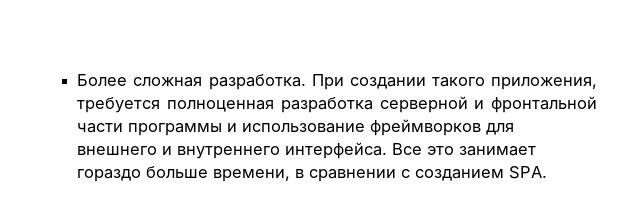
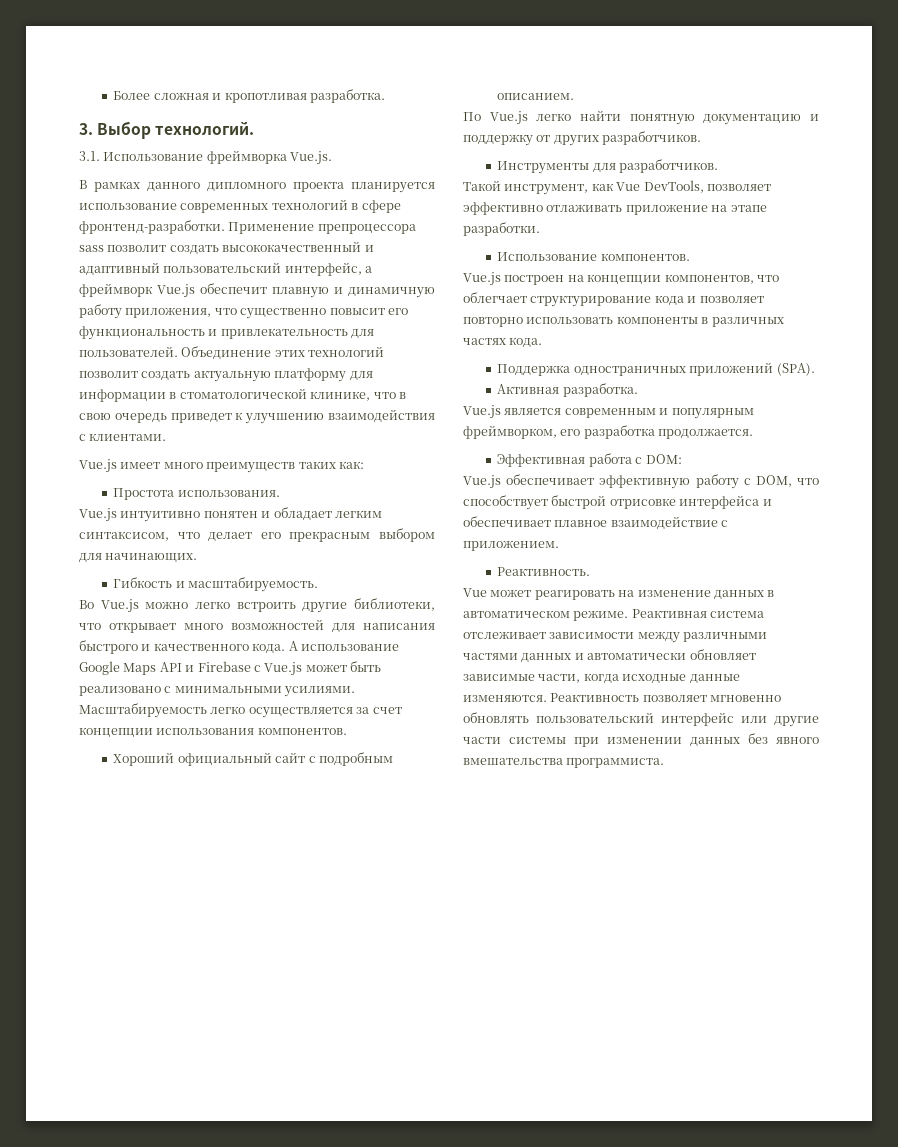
- Более сложная разработка. При создании такого приложения, требуется полноценная разработка серверной и фронтальной части программы и использование фреймворков для внешнего и внутреннего интерфейса. Все это занимает гораздо больше времени, в сравнении с созданием SPA.
+ Более сложная и кропотливая разработка.
+ 3. Выбор технологий.
+ 3.1. Использование фреймворка Vue.js.
+ В рамках данного дипломного проекта планируется использование современных технологий в сфере фронтенд-разработки. Применение препроцессора sass позволит создать высококачественный и адаптивный пользовательский интерфейс, а фреймворк Vue.js обеспечит плавную и динамичную работу приложения, что существенно повысит его функциональность и привлекательность для пользователей. Объединение этих технологий позволит создать актуальную платформу для информации в стоматологической клинике, что в свою очередь приведет к улучшению взаимодействия с клиентами.
+ Vue.js имеет много преимуществ таких как:
+ Простота использования.
+ Vue.js интуитивно понятен и обладает легким синтаксисом, что делает его прекрасным выбором для начинающих.
+ Гибкость и масштабируемость.
+ Во Vue.js можно легко встроить другие библиотеки, что открывает много возможностей для написания быстрого и качественного кода. А использование Google Maps API и Firebase с Vue.js может быть реализовано с минимальными усилиями. Масштабируемость легко осуществляется за счет концепции использования компонентов.
+ Хороший официальный сайт с подробным описанием.
+ По Vue.js легко найти понятную документацию и поддержку от других разработчиков.
+ Инструменты для разработчиков.
+ Такой инструмент, как Vue DevTools, позволяет эффективно отлаживать приложение на этапе разработки.
+ Использование компонентов.
+ Vue.js построен на концепции компонентов, что облегчает структурирование кода и позволяет повторно использовать компоненты в различных частях кода.
+ Поддержка одностраничных приложений (SPA).
+ Активная разработка.
+ Vue.js является современным и популярным фреймворком, его разработка продолжается.
+ Эффективная работа с DOM:
+ Vue.js обеспечивает эффективную работу с DOM, что способствует быстрой отрисовке интерфейса и обеспечивает плавное взаимодействие с приложением.
+ Реактивность.
+ Vue может реагировать на изменение данных в автоматическом режиме. Реактивная система отслеживает зависимости между различными частями данных и автоматически обновляет зависимые части, когда исходные данные изменяются. Реактивность позволяет мгновенно обновлять пользовательский интерфейс или другие части системы при изменении данных без явного вмешательства программиста.

